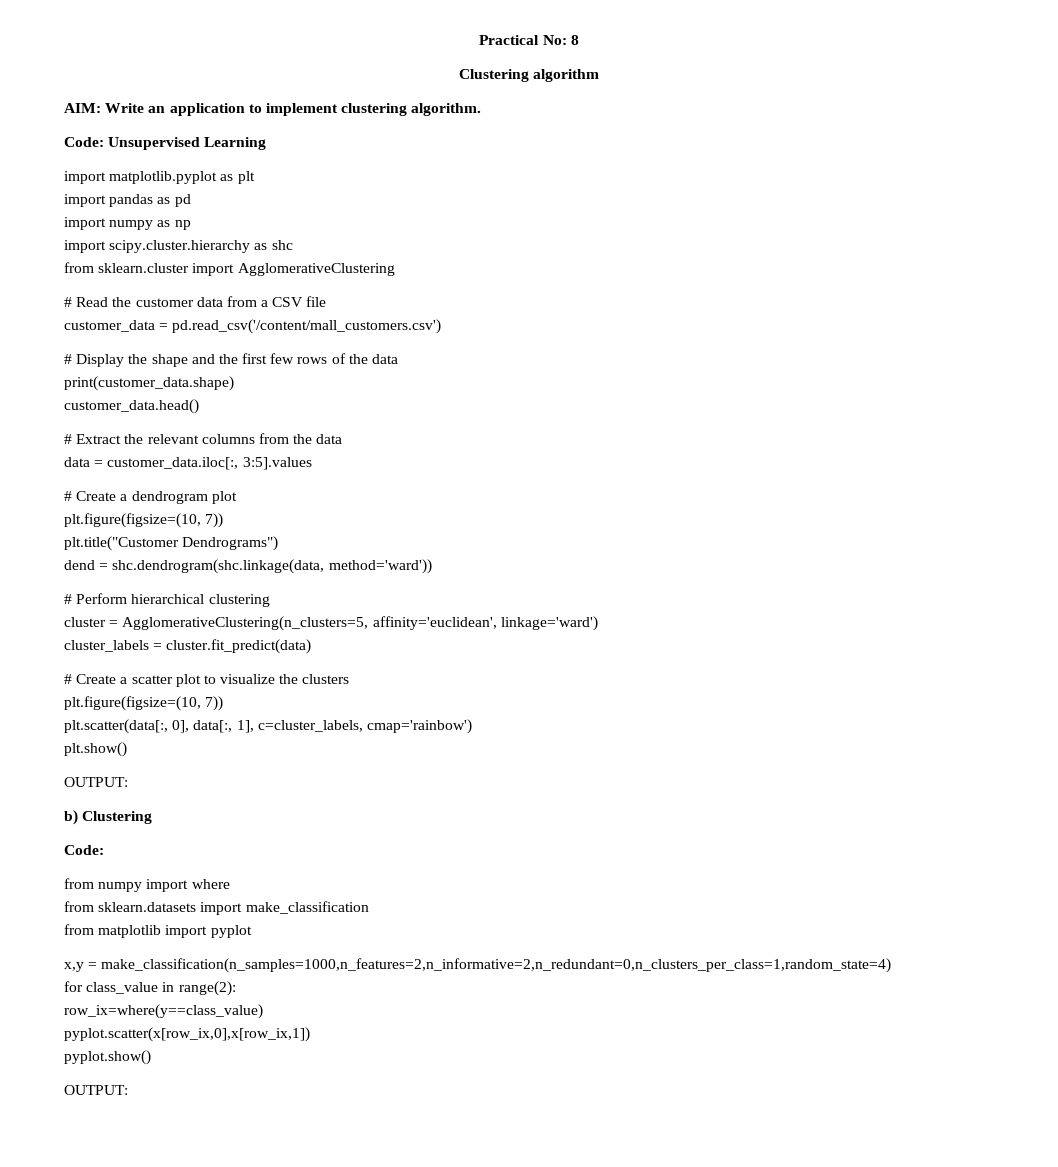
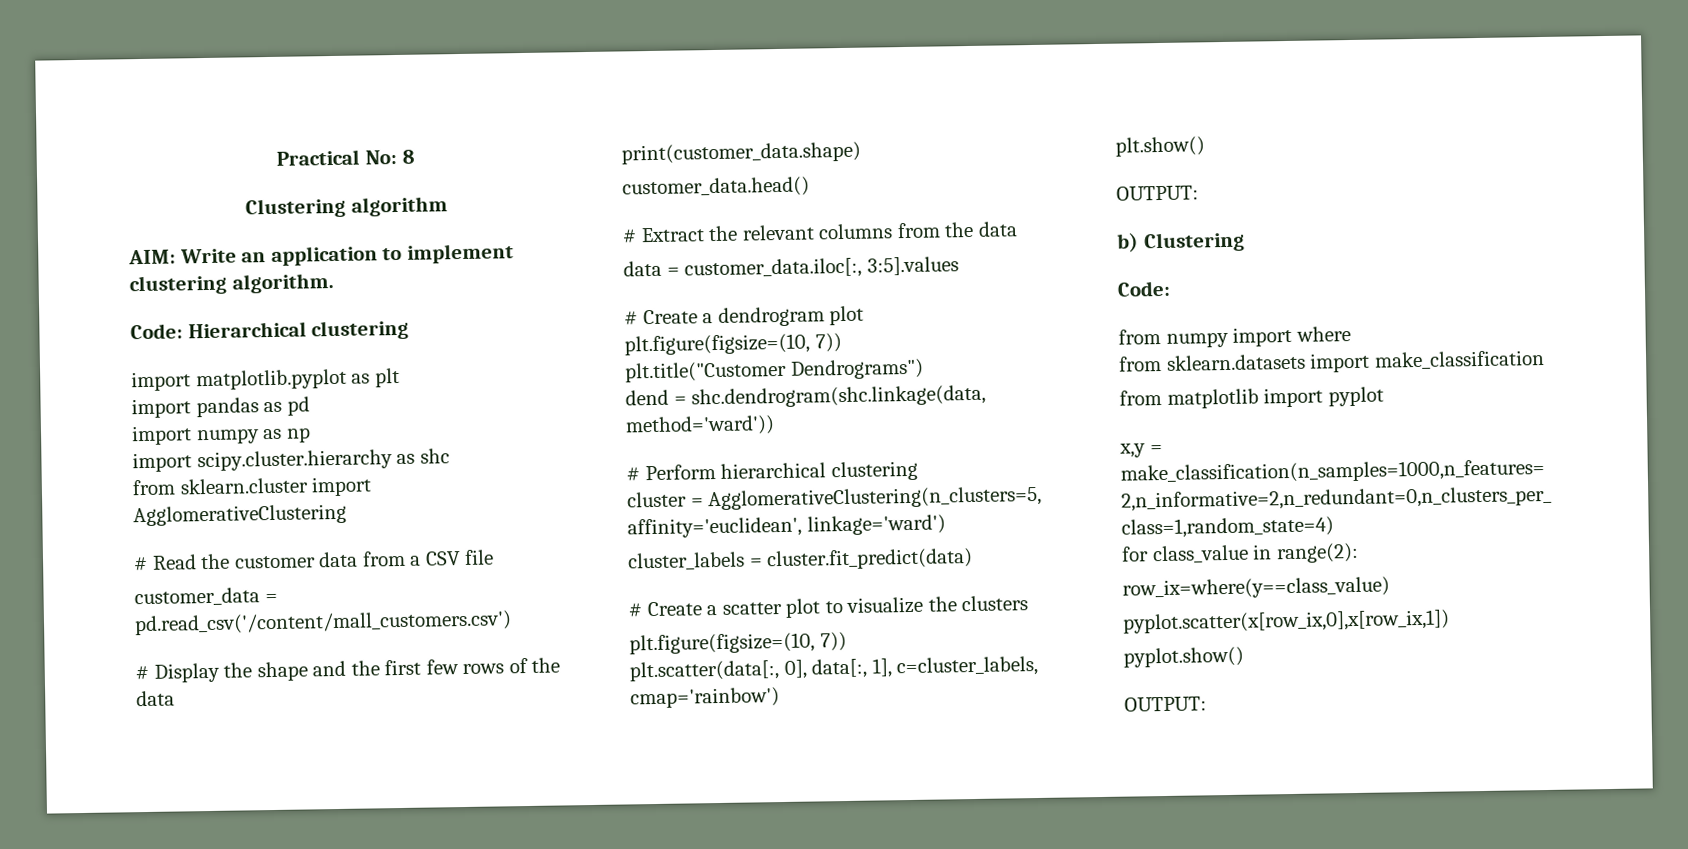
- Code: Unsupervised Learning
+ Code: Hierarchical clustering

